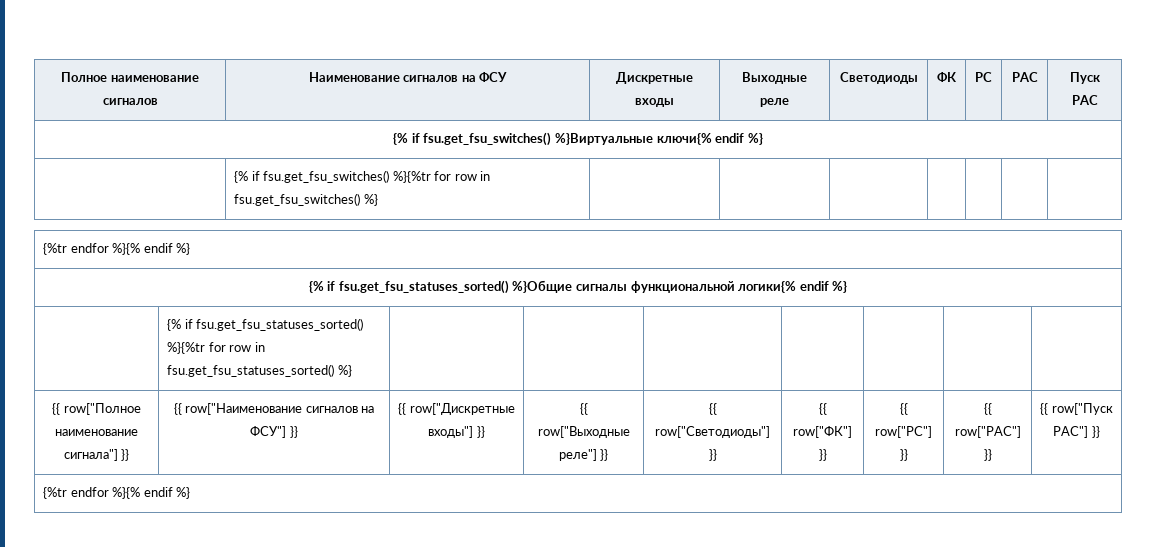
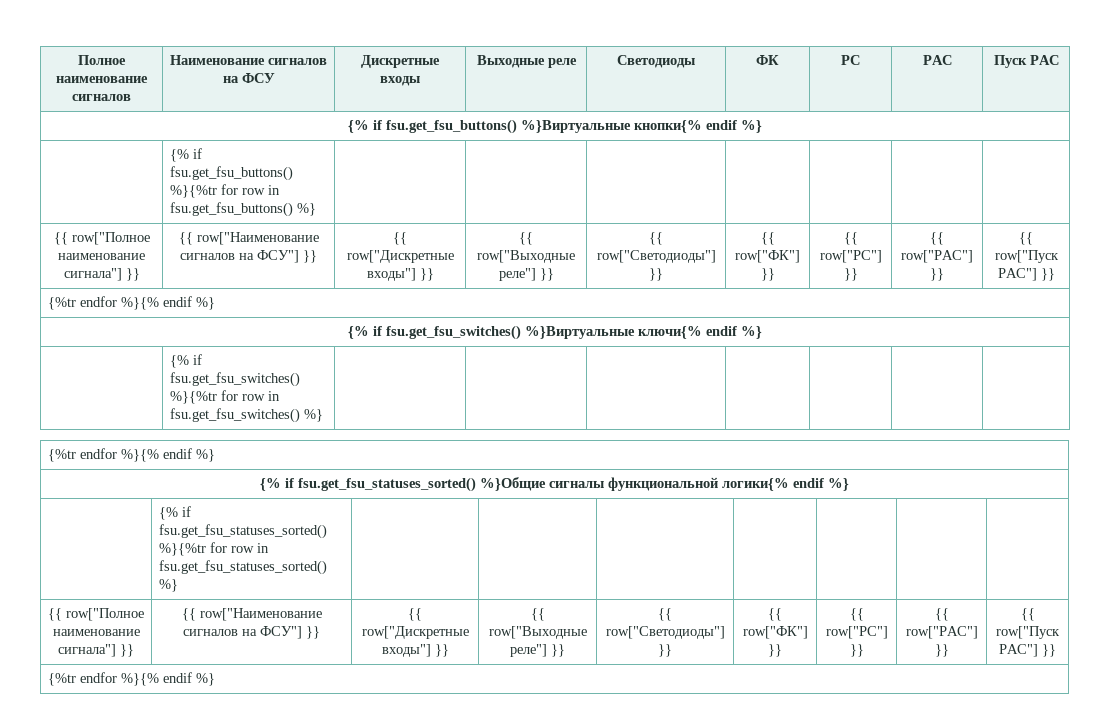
+ {% if fsu.get_fsu_buttons() %}Виртуальные кнопки{% endif %}
+ | {% if fsu.get_fsu_buttons() %}{%tr for row in fsu.get_fsu_buttons() %} | | | | | | |
+ {{ row["Полное наименование сигнала"] }} | {{ row["Наименование сигналов на ФСУ"] }} | {{ row["Дискретные входы"] }} | {{ row["Выходные реле"] }} | {{ row["Светодиоды"] }} | {{ row["ФК"] }} | {{ row["РС"] }} | {{ row["РАС"] }} | {{ row["Пуск РАС"] }}
+ {%tr endfor %}{% endif %}

